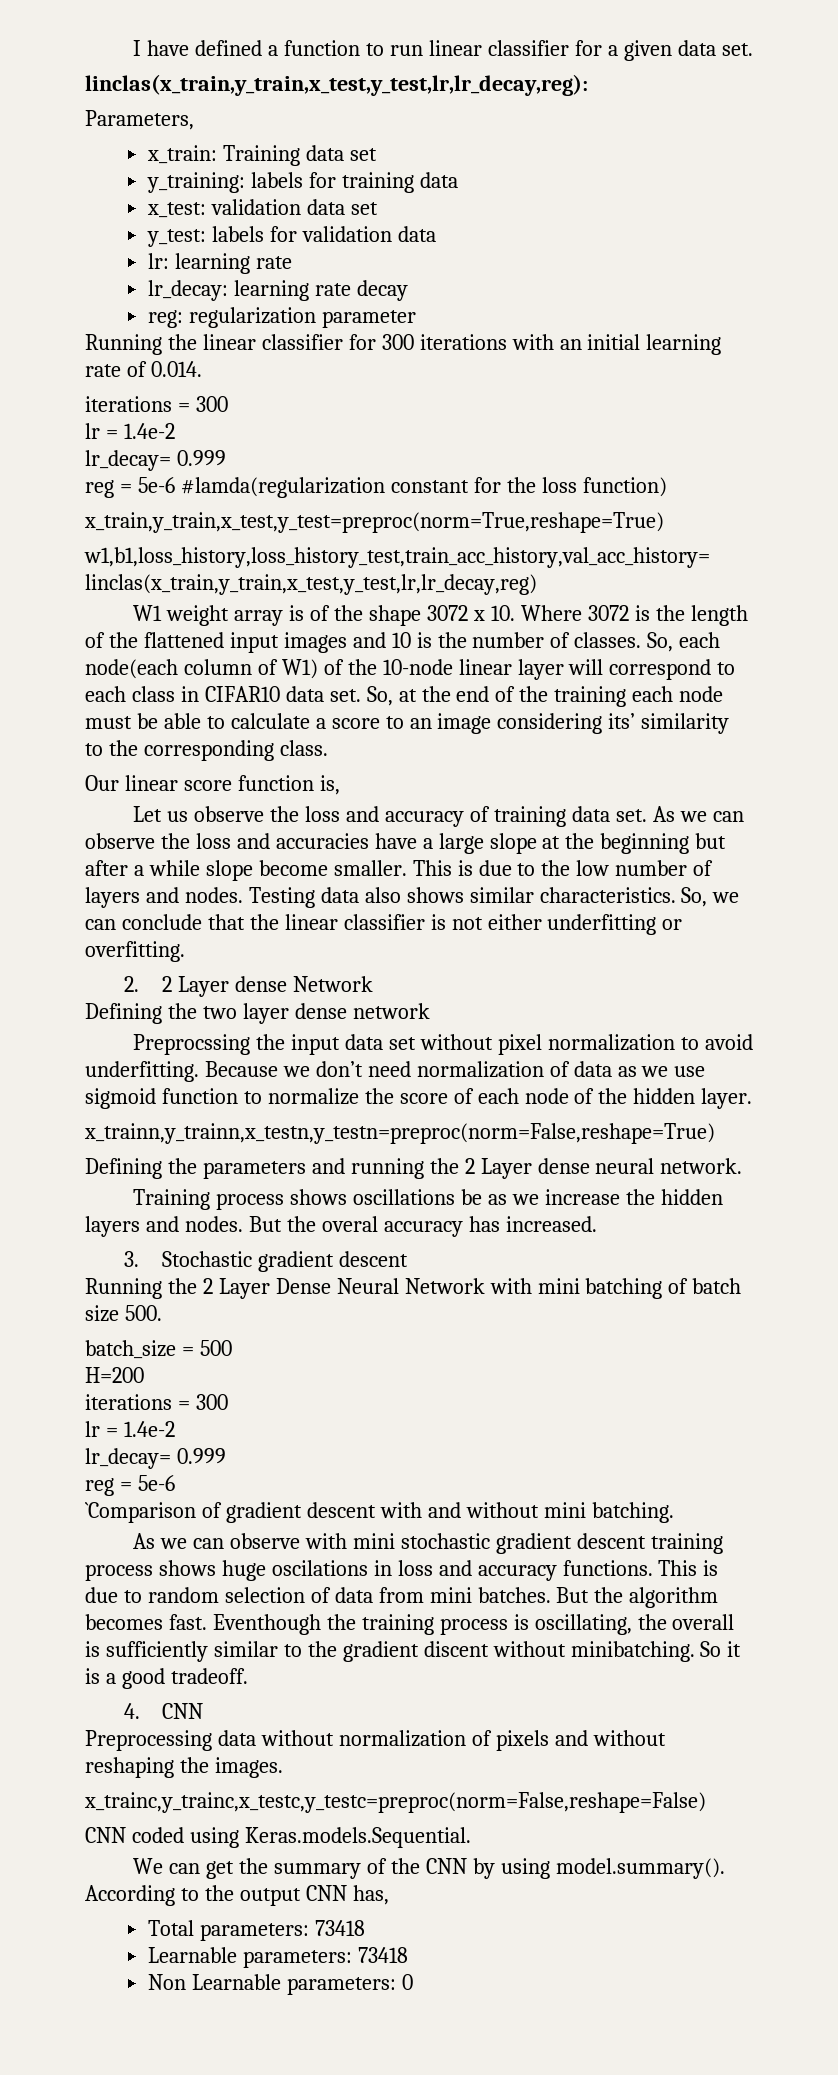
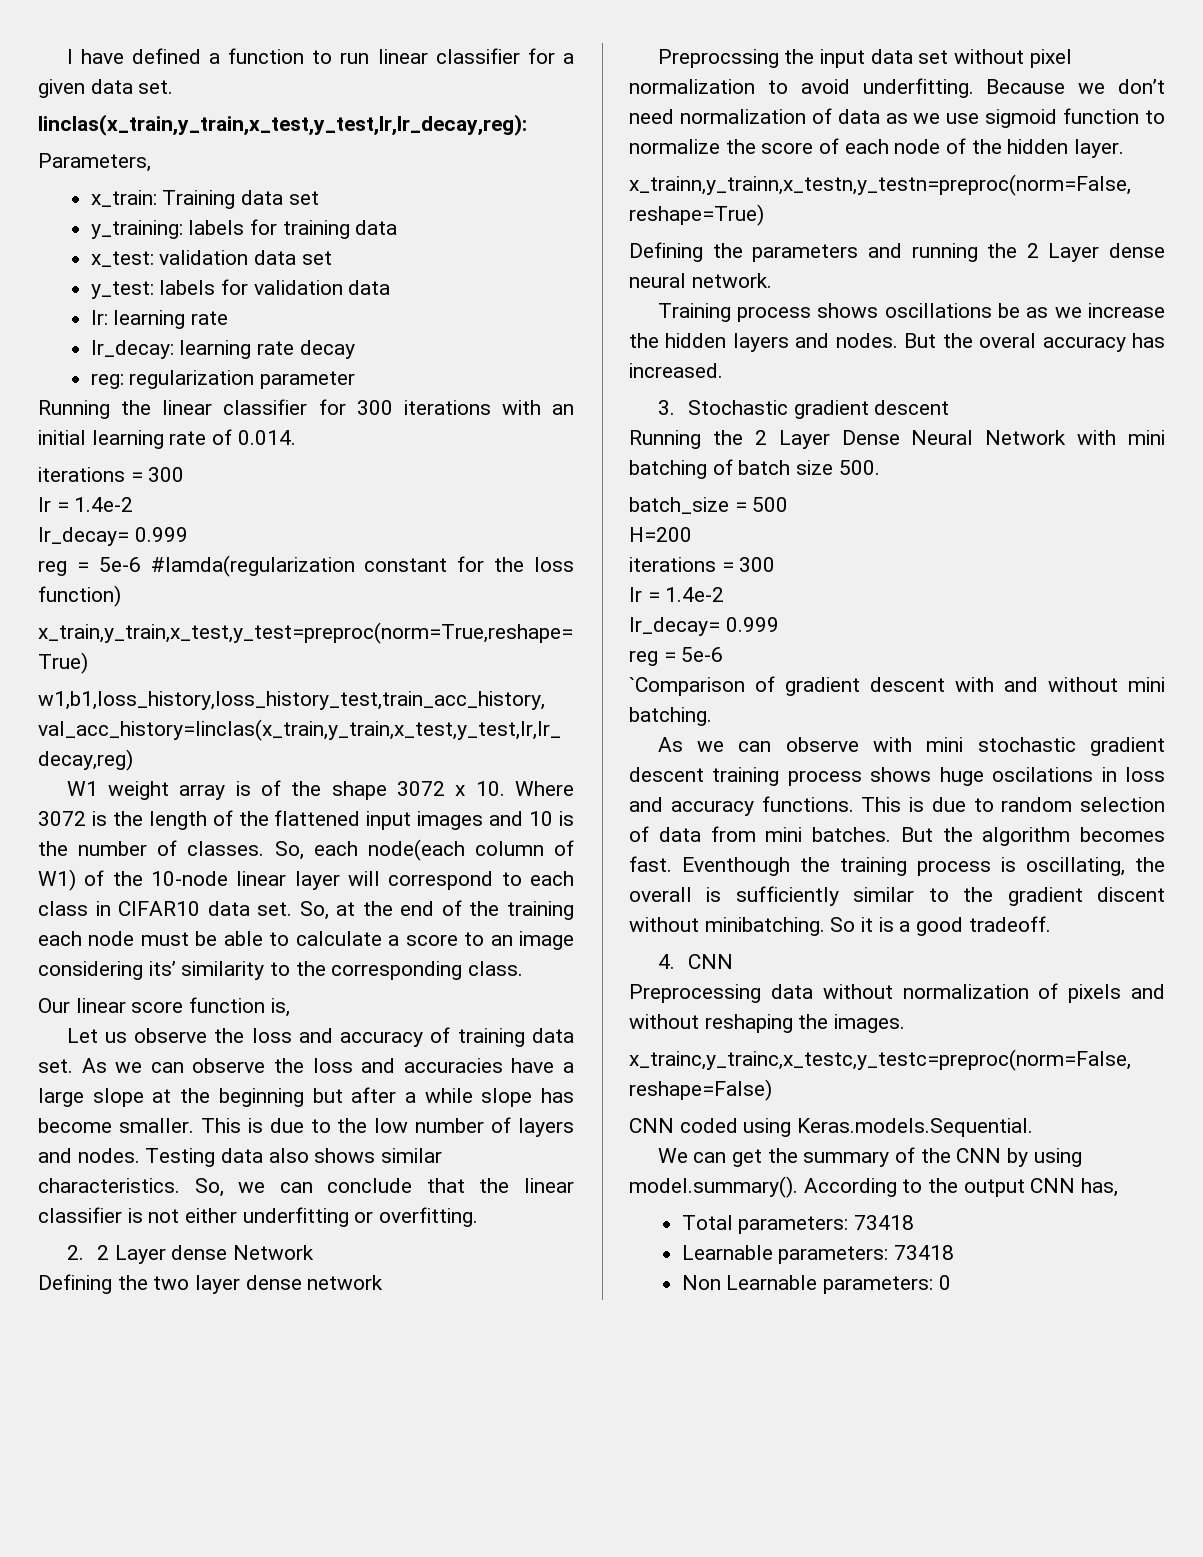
- As we can observe the loss and accuracies have a large slope at the beginning but after a while slope become smaller.
+ As we can observe the loss and accuracies have a large slope at the beginning but after a while slope has become smaller.

